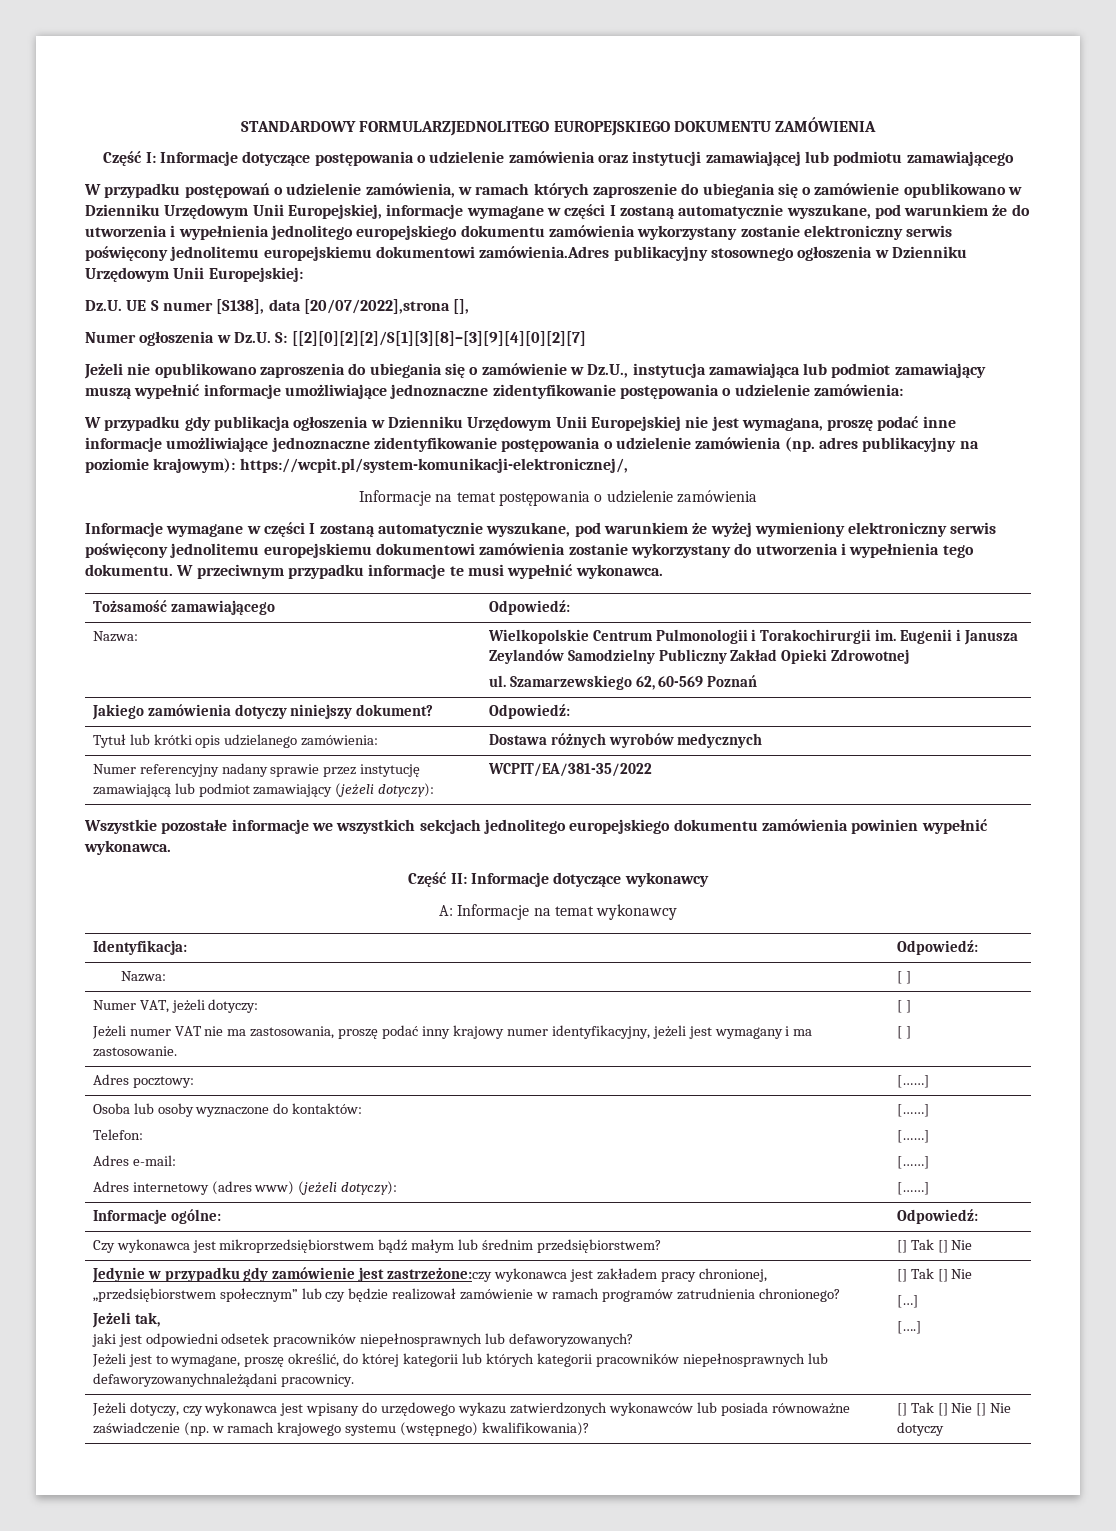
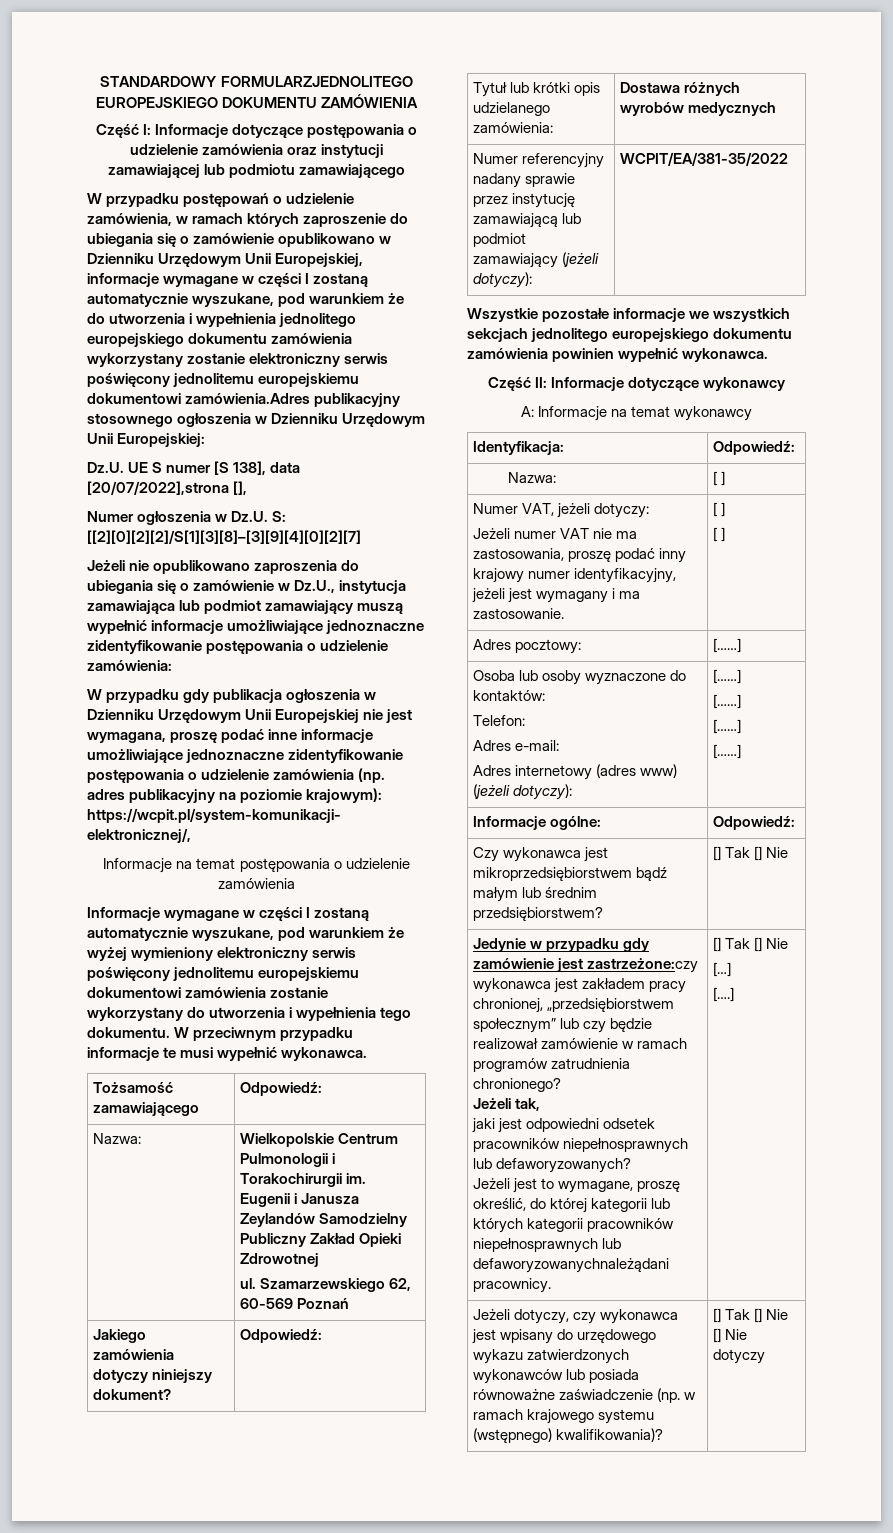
- Dz.U. UE S numer [S138], data [20/07/2022],strona [],
+ Dz.U. UE S numer [S 138], data [20/07/2022],strona [],

